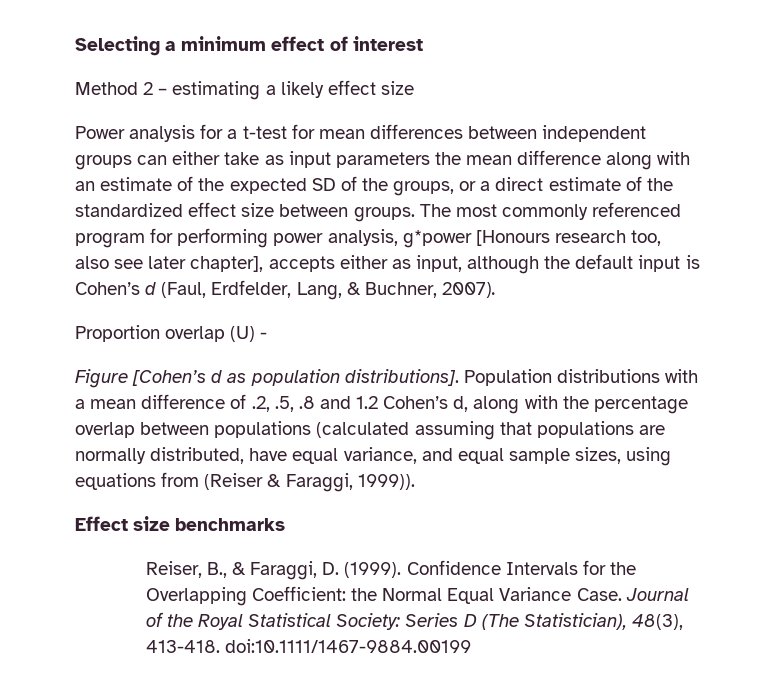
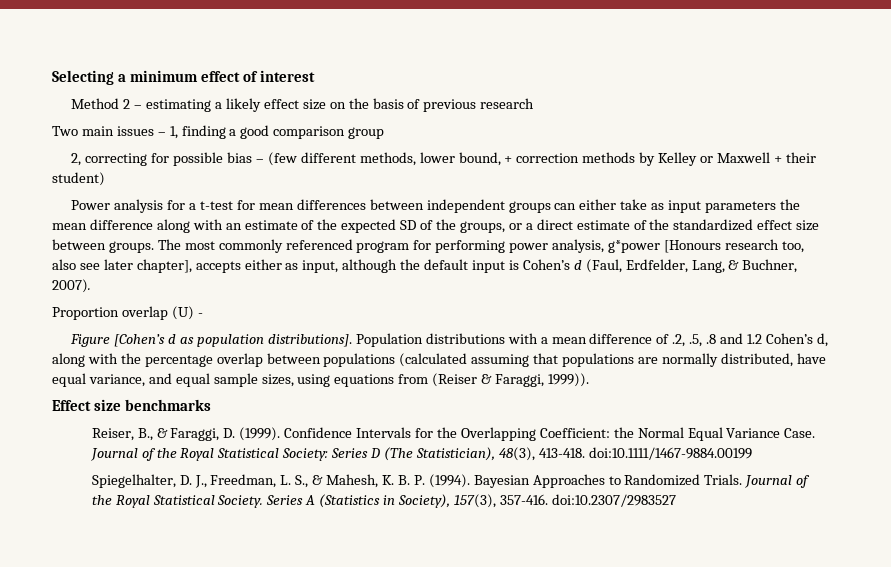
- Method 2 – estimating a likely effect size
+ Method 2 – estimating a likely effect size on the basis of previous research
+ Two main issues – 1, finding a good comparison group
+ 2, correcting for possible bias – (few different methods, lower bound, + correction methods by Kelley or Maxwell + their student)
+ Spiegelhalter, D. J., Freedman, L. S., & Mahesh, K. B. P. (1994). Bayesian Approaches to Randomized Trials. Journal of the Royal Statistical Society. Series A (Statistics in Society), 157(3), 357-416. doi:10.2307/2983527

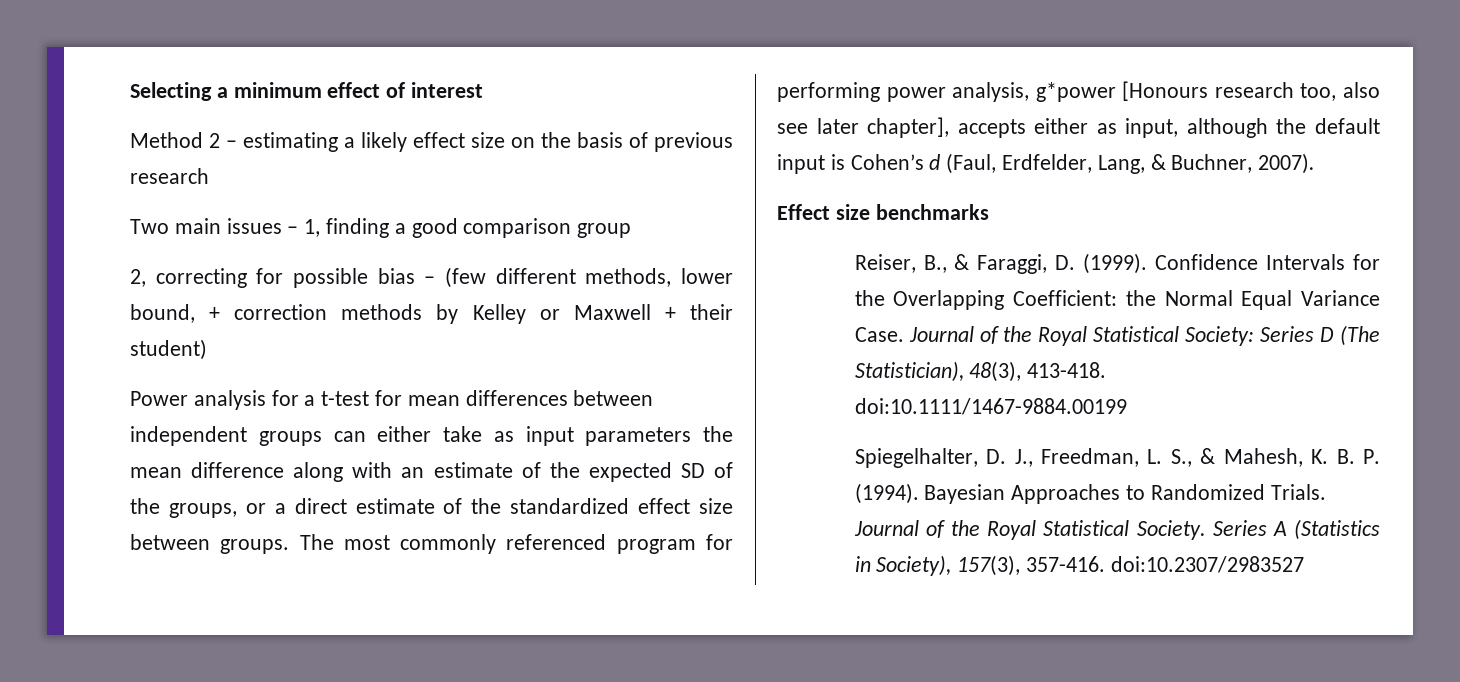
- Proportion overlap (U) -
- Figure [Cohen’s d as population distributions]. Population distributions with a mean difference of .2, .5, .8 and 1.2 Cohen’s d, along with the percentage overlap between populations (calculated assuming that populations are normally distributed, have equal variance, and equal sample sizes, using equations from (Reiser & Faraggi, 1999)).

